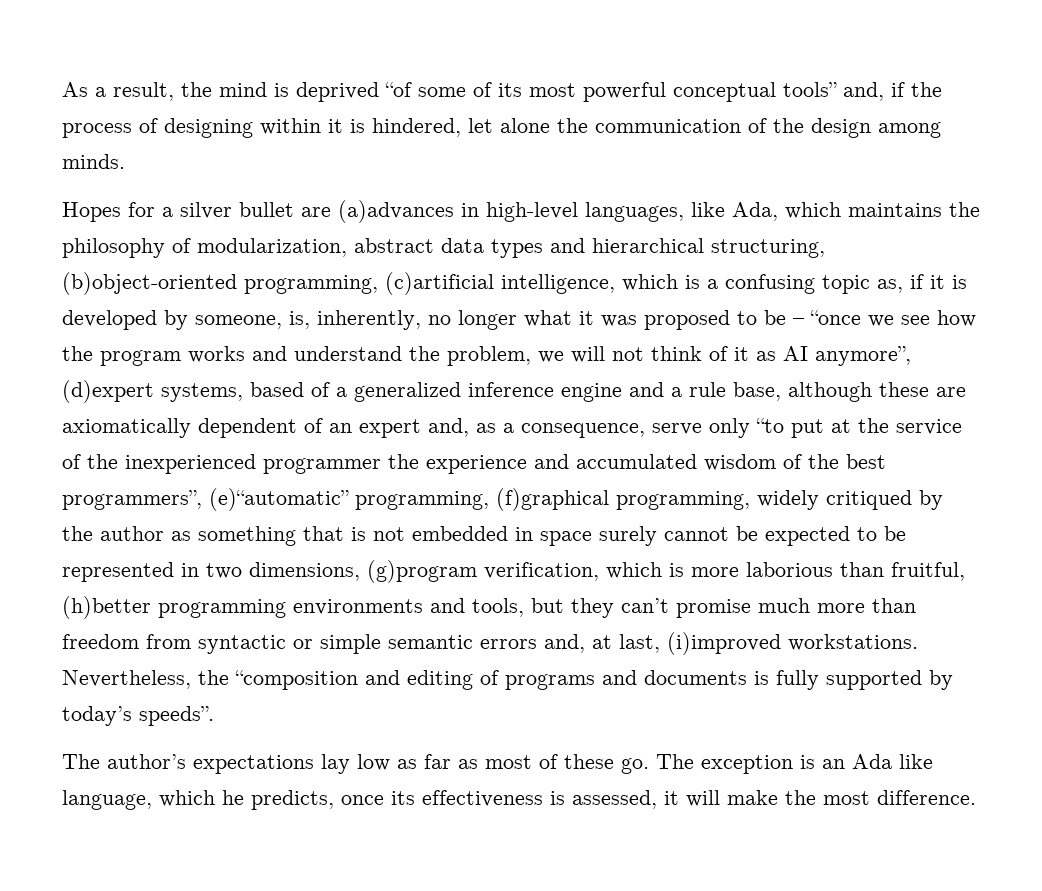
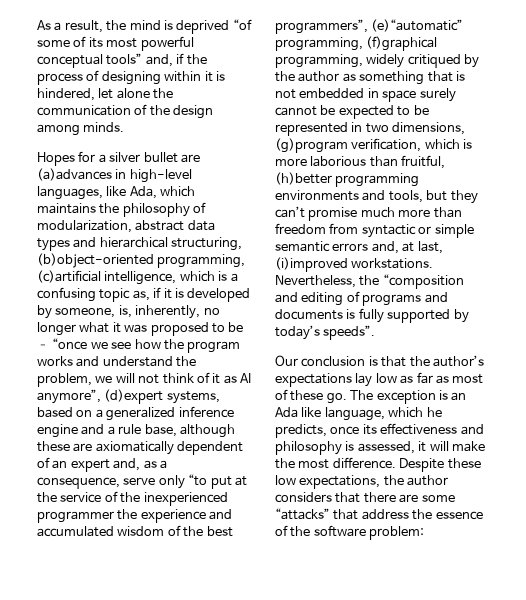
- Hopes for a silver bullet are (a)advances in high-level languages, like Ada, which maintains the philosophy of modularization, abstract data types and hierarchical structuring, (b)object-oriented programming, (c)artificial intelligence, which is a confusing topic as, if it is developed by someone, is, inherently, no longer what it was proposed to be – “once we see how the program works and understand the problem, we will not think of it as AI anymore”, (d)expert systems, based of a generalized inference engine and a rule base, although these are axiomatically dependent of an expert and, as a consequence, serve only “to put at the service of the inexperienced programmer the experience and accumulated wisdom of the best programmers”, (e)“automatic” programming, (f)graphical programming, widely critiqued by the author as something that is not embedded in space surely cannot be expected to be represented in two dimensions, (g)program verification, which is more laborious than fruitful, (h)better programming environments and tools, but they can’t promise much more than freedom from syntactic or simple semantic errors and, at last, (i)improved workstations.
+ Hopes for a silver bullet are (a)advances in high-level languages, like Ada, which maintains the philosophy of modularization, abstract data types and hierarchical structuring, (b)object-oriented programming, (c)artificial intelligence, which is a confusing topic as, if it is developed by someone, is, inherently, no longer what it was proposed to be – “once we see how the program works and understand the problem, we will not think of it as AI anymore”, (d)expert systems, based on a generalized inference engine and a rule base, although these are axiomatically dependent of an expert and, as a consequence, serve only “to put at the service of the inexperienced programmer the experience and accumulated wisdom of the best programmers”, (e)“automatic” programming, (f)graphical programming, widely critiqued by the author as something that is not embedded in space surely cannot be expected to be represented in two dimensions, (g)program verification, which is more laborious than fruitful, (h)better programming environments and tools, but they can’t promise much more than freedom from syntactic or simple semantic errors and, at last, (i)improved workstations.
- The author’s expectations lay low as far as most of these go.
+ Our conclusion is that the author’s expectations lay low as far as most of these go.
- The exception is an Ada like language, which he predicts, once its effectiveness is assessed, it will make the most difference.
+ The exception is an Ada like language, which he predicts, once its effectiveness and philosophy is assessed, it will make the most difference.
+ Despite these low expectations, the author considers that there are some “attacks” that address the essence of the software problem:

